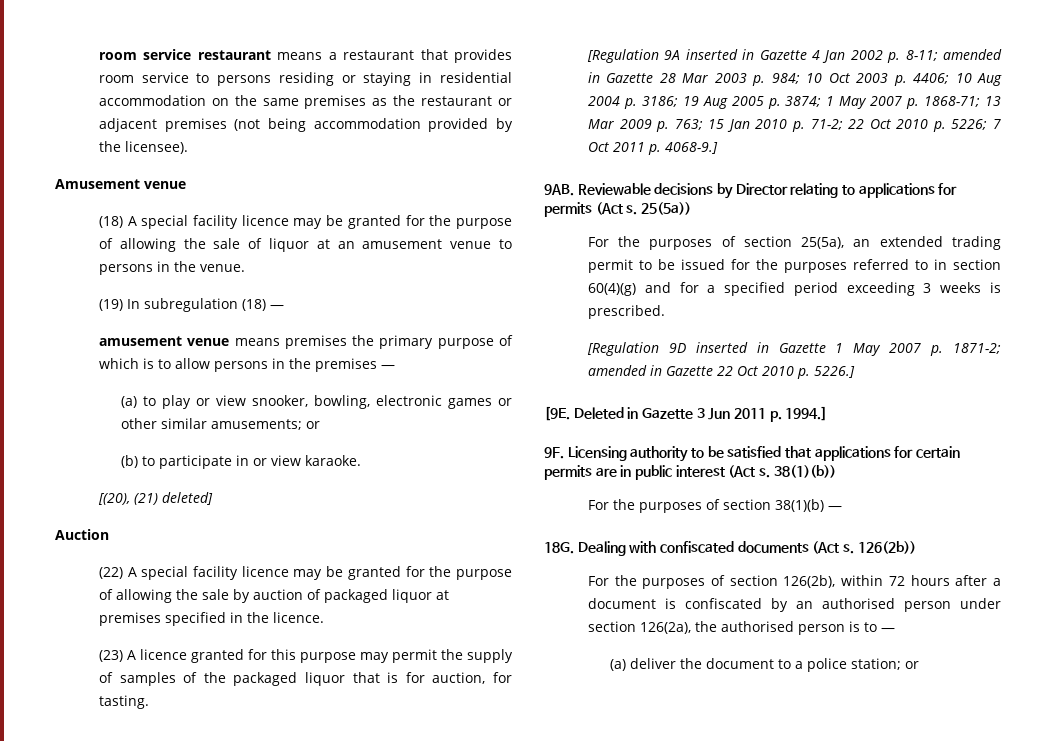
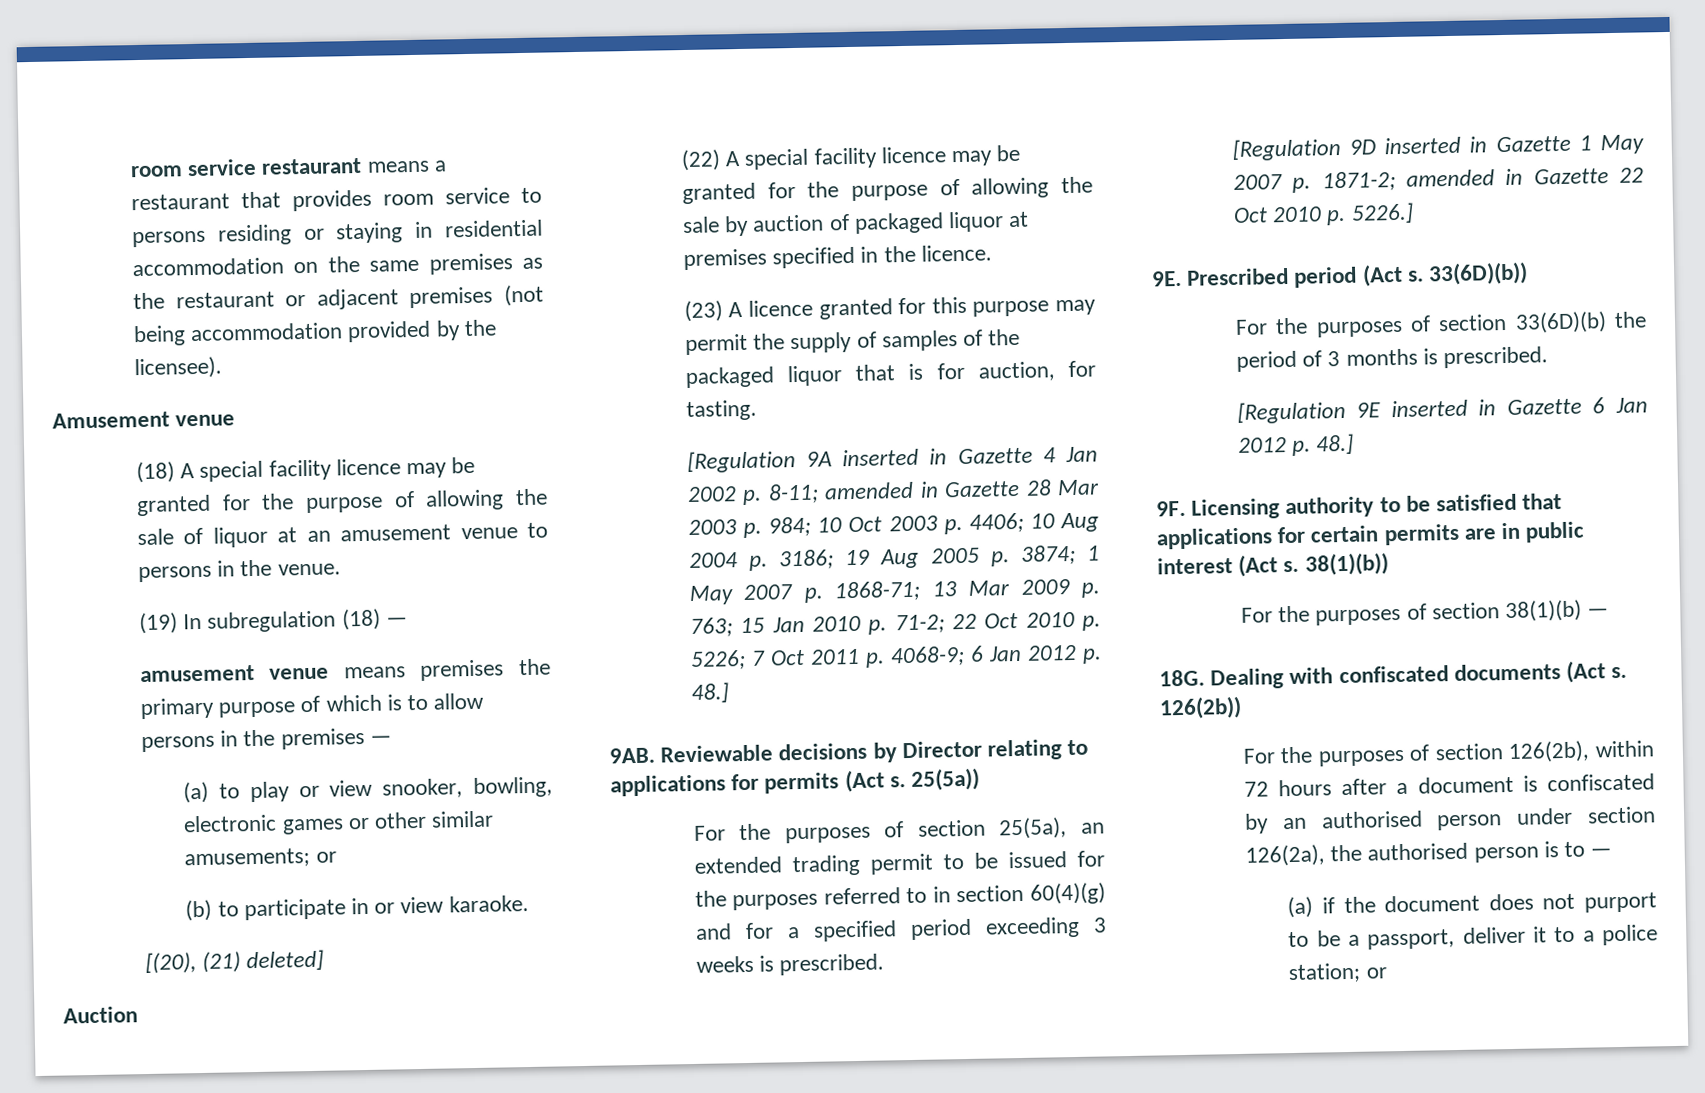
- [Regulation 9A inserted in Gazette 4 Jan 2002 p. 8-11; amended in Gazette 28 Mar 2003 p. 984; 10 Oct 2003 p. 4406; 10 Aug 2004 p. 3186; 19 Aug 2005 p. 3874; 1 May 2007 p. 1868-71; 13 Mar 2009 p. 763; 15 Jan 2010 p. 71-2; 22 Oct 2010 p. 5226; 7 Oct 2011 p. 4068-9.]
+ [Regulation 9A inserted in Gazette 4 Jan 2002 p. 8-11; amended in Gazette 28 Mar 2003 p. 984; 10 Oct 2003 p. 4406; 10 Aug 2004 p. 3186; 19 Aug 2005 p. 3874; 1 May 2007 p. 1868-71; 13 Mar 2009 p. 763; 15 Jan 2010 p. 71-2; 22 Oct 2010 p. 5226; 7 Oct 2011 p. 4068-9; 6 Jan 2012 p. 48.]
- [9E. Deleted in Gazette 3 Jun 2011 p. 1994.]
+ 9E. Prescribed period (Act s. 33(6D)(b))
+ For the purposes of section 33(6D)(b) the period of 3 months is prescribed.
+ [Regulation 9E inserted in Gazette 6 Jan 2012 p. 48.]
- (a) deliver the document to a police station; or
+ (a) if the document does not purport to be a passport, deliver it to a police station; or

